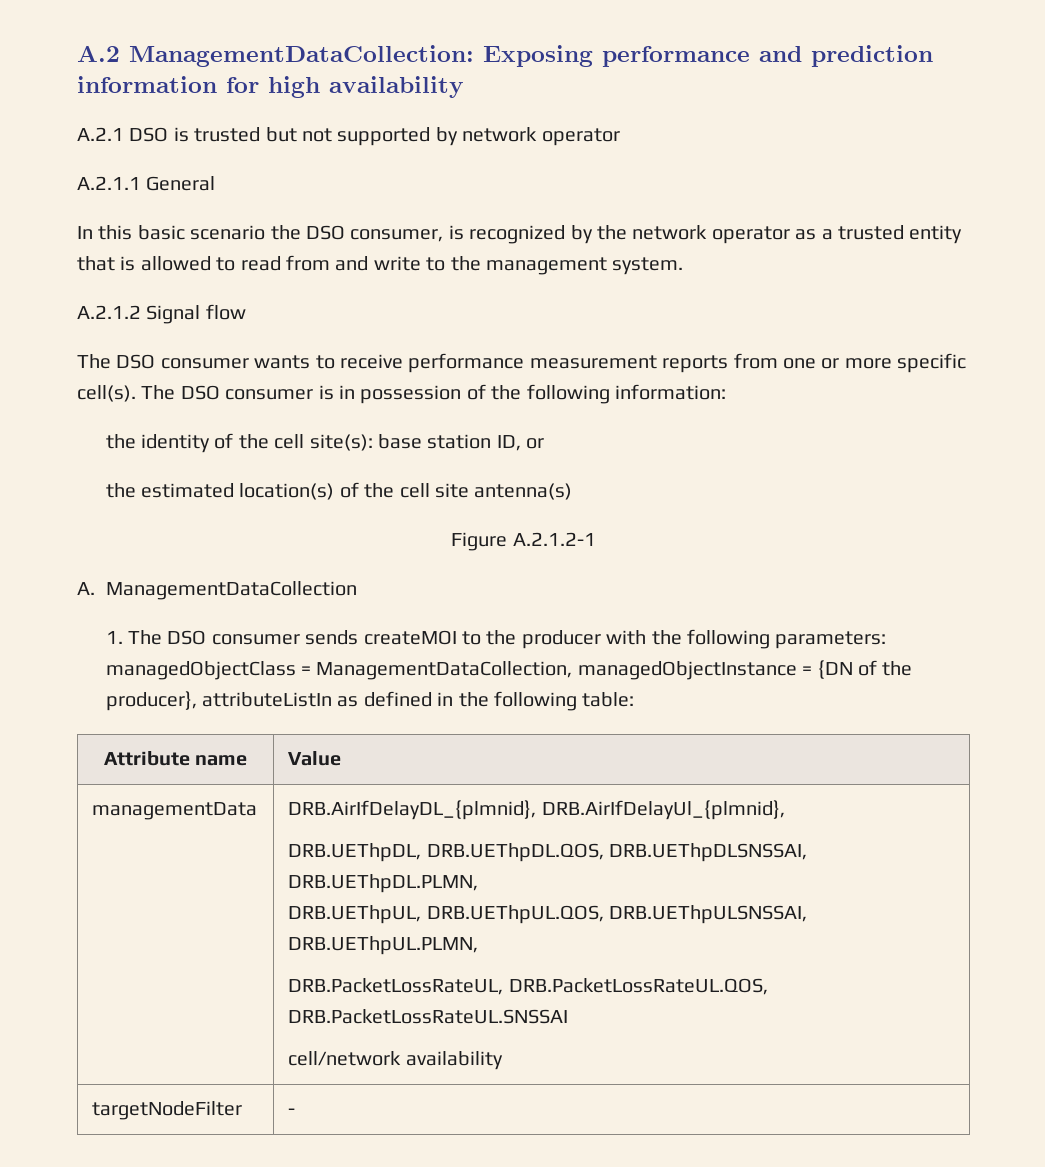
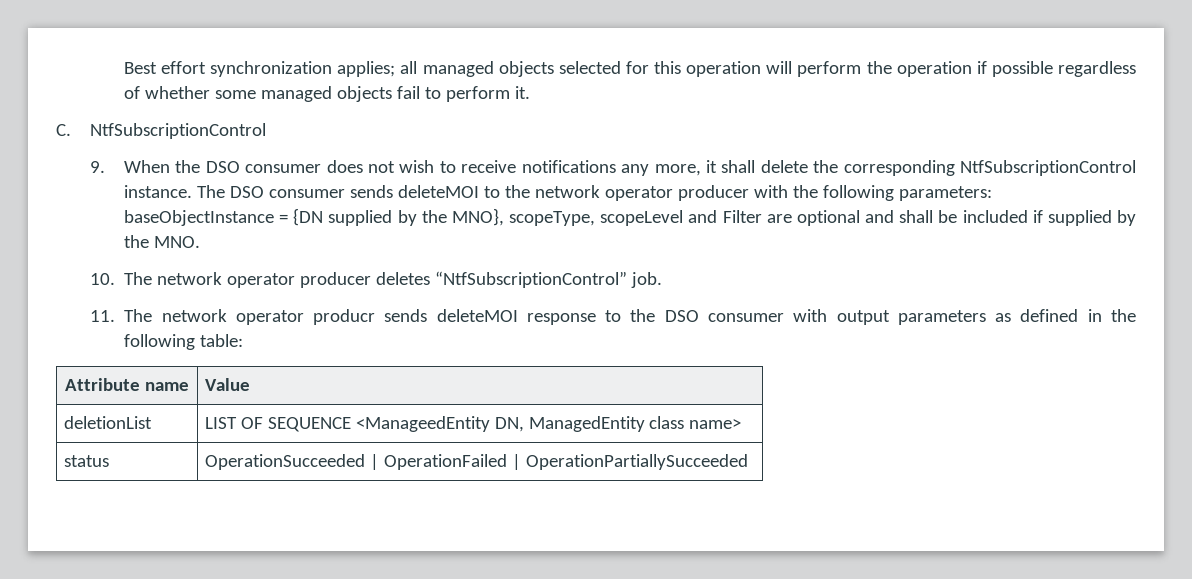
- A.2 ManagementDataCollection: Exposing performance and prediction information for high availability
- A.2.1 DSO is trusted but not supported by network operator
- A.2.1.1 General
- In this basic scenario the DSO consumer, is recognized by the network operator as a trusted entity that is allowed to read from and write to the management system.
- A.2.1.2 Signal flow
- The DSO consumer wants to receive performance measurement reports from one or more specific cell(s). The DSO consumer is in possession of the following information:
- the identity of the cell site(s): base station ID, or
- the estimated location(s) of the cell site antenna(s)
- Figure A.2.1.2-1
- A. ManagementDataCollection
- 1. The DSO consumer sends createMOI to the producer with the following parameters: managedObjectClass = ManagementDataCollection, managedObjectInstance = {DN of the producer}, attributeListIn as defined in the following table:
+ Best effort synchronization applies; all managed objects selected for this operation will perform the operation if possible regardless of whether some managed objects fail to perform it.
+ C. NtfSubscriptionControl
+ 9. When the DSO consumer does not wish to receive notifications any more, it shall delete the corresponding NtfSubscriptionControl instance. The DSO consumer sends deleteMOI to the network operator producer with the following parameters: baseObjectInstance = {DN supplied by the MNO}, scopeType, scopeLevel and Filter are optional and shall be included if supplied by the MNO.
+ 10. The network operator producer deletes “NtfSubscriptionControl” job.
+ 11. The network operator producr sends deleteMOI response to the DSO consumer with output parameters as defined in the following table:
- managementData | DRB.AirIfDelayDL_{plmnid}, DRB.AirIfDelayUl_{plmnid},
- DRB.UEThpDL, DRB.UEThpDL.QOS, DRB.UEThpDLSNSSAI, DRB.UEThpDL.PLMN,
- DRB.UEThpUL, DRB.UEThpUL.QOS, DRB.UEThpULSNSSAI, DRB.UEThpUL.PLMN,
- DRB.PacketLossRateUL, DRB.PacketLossRateUL.QOS, DRB.PacketLossRateUL.SNSSAI
- cell/network availability
- targetNodeFilter | -
+ deletionList | LIST OF SEQUENCE <ManageedEntity DN, ManagedEntity class name>
+ status | OperationSucceeded | OperationFailed | OperationPartiallySucceeded

